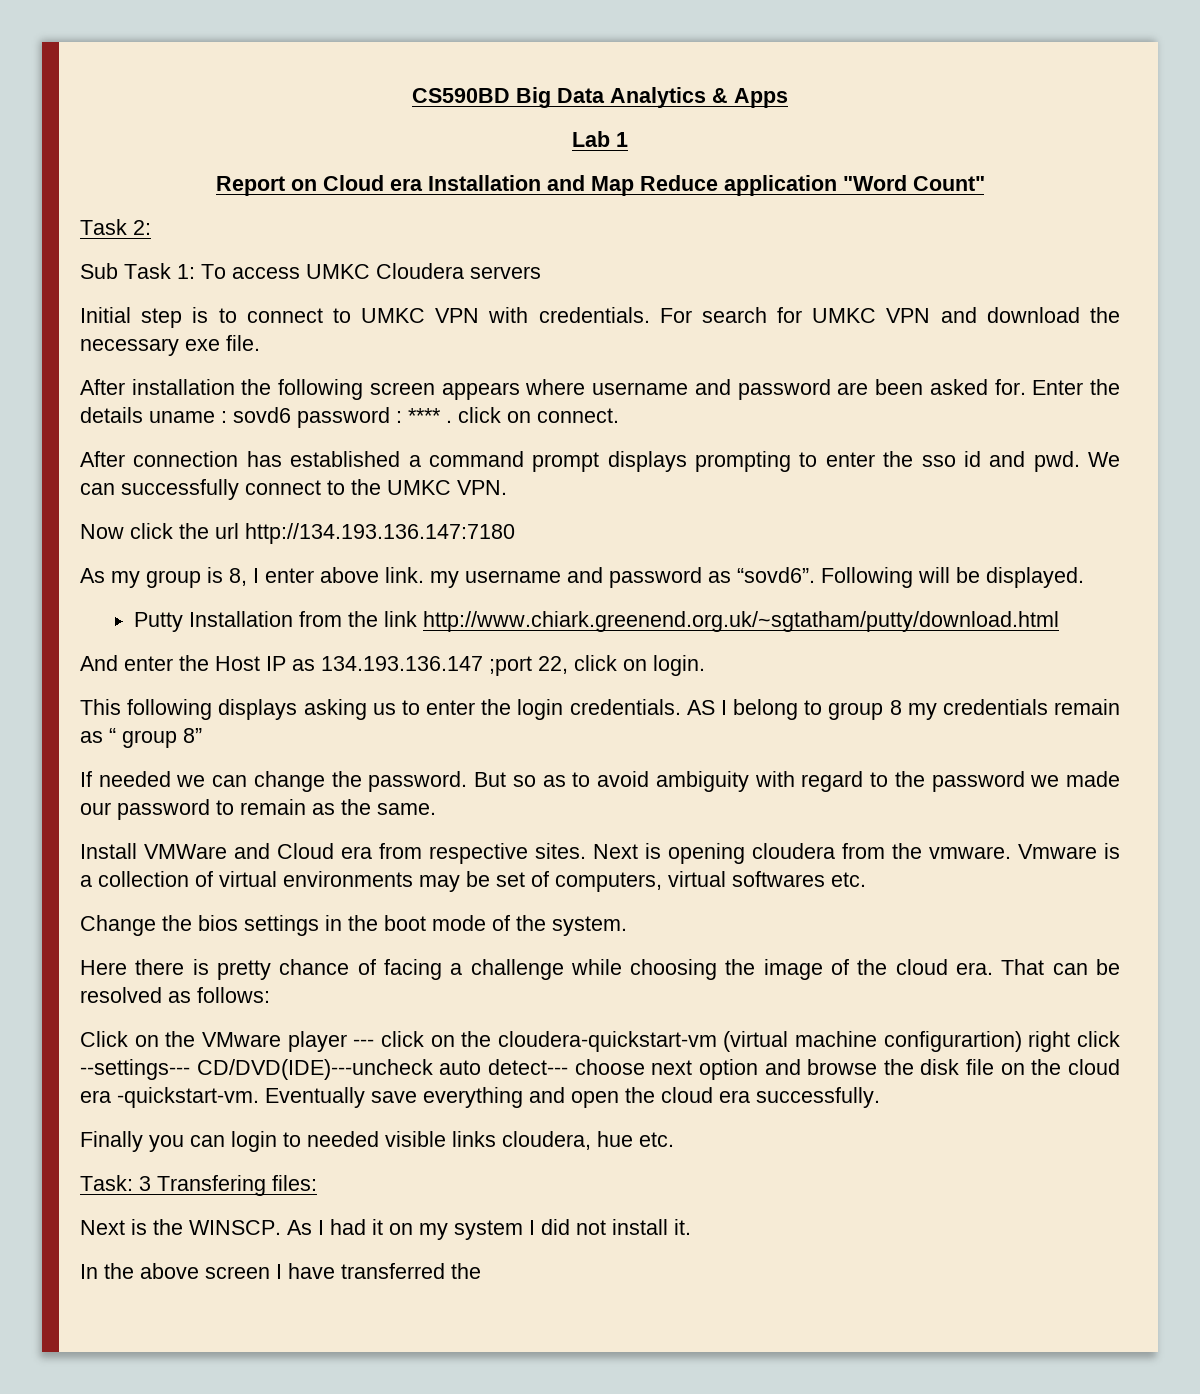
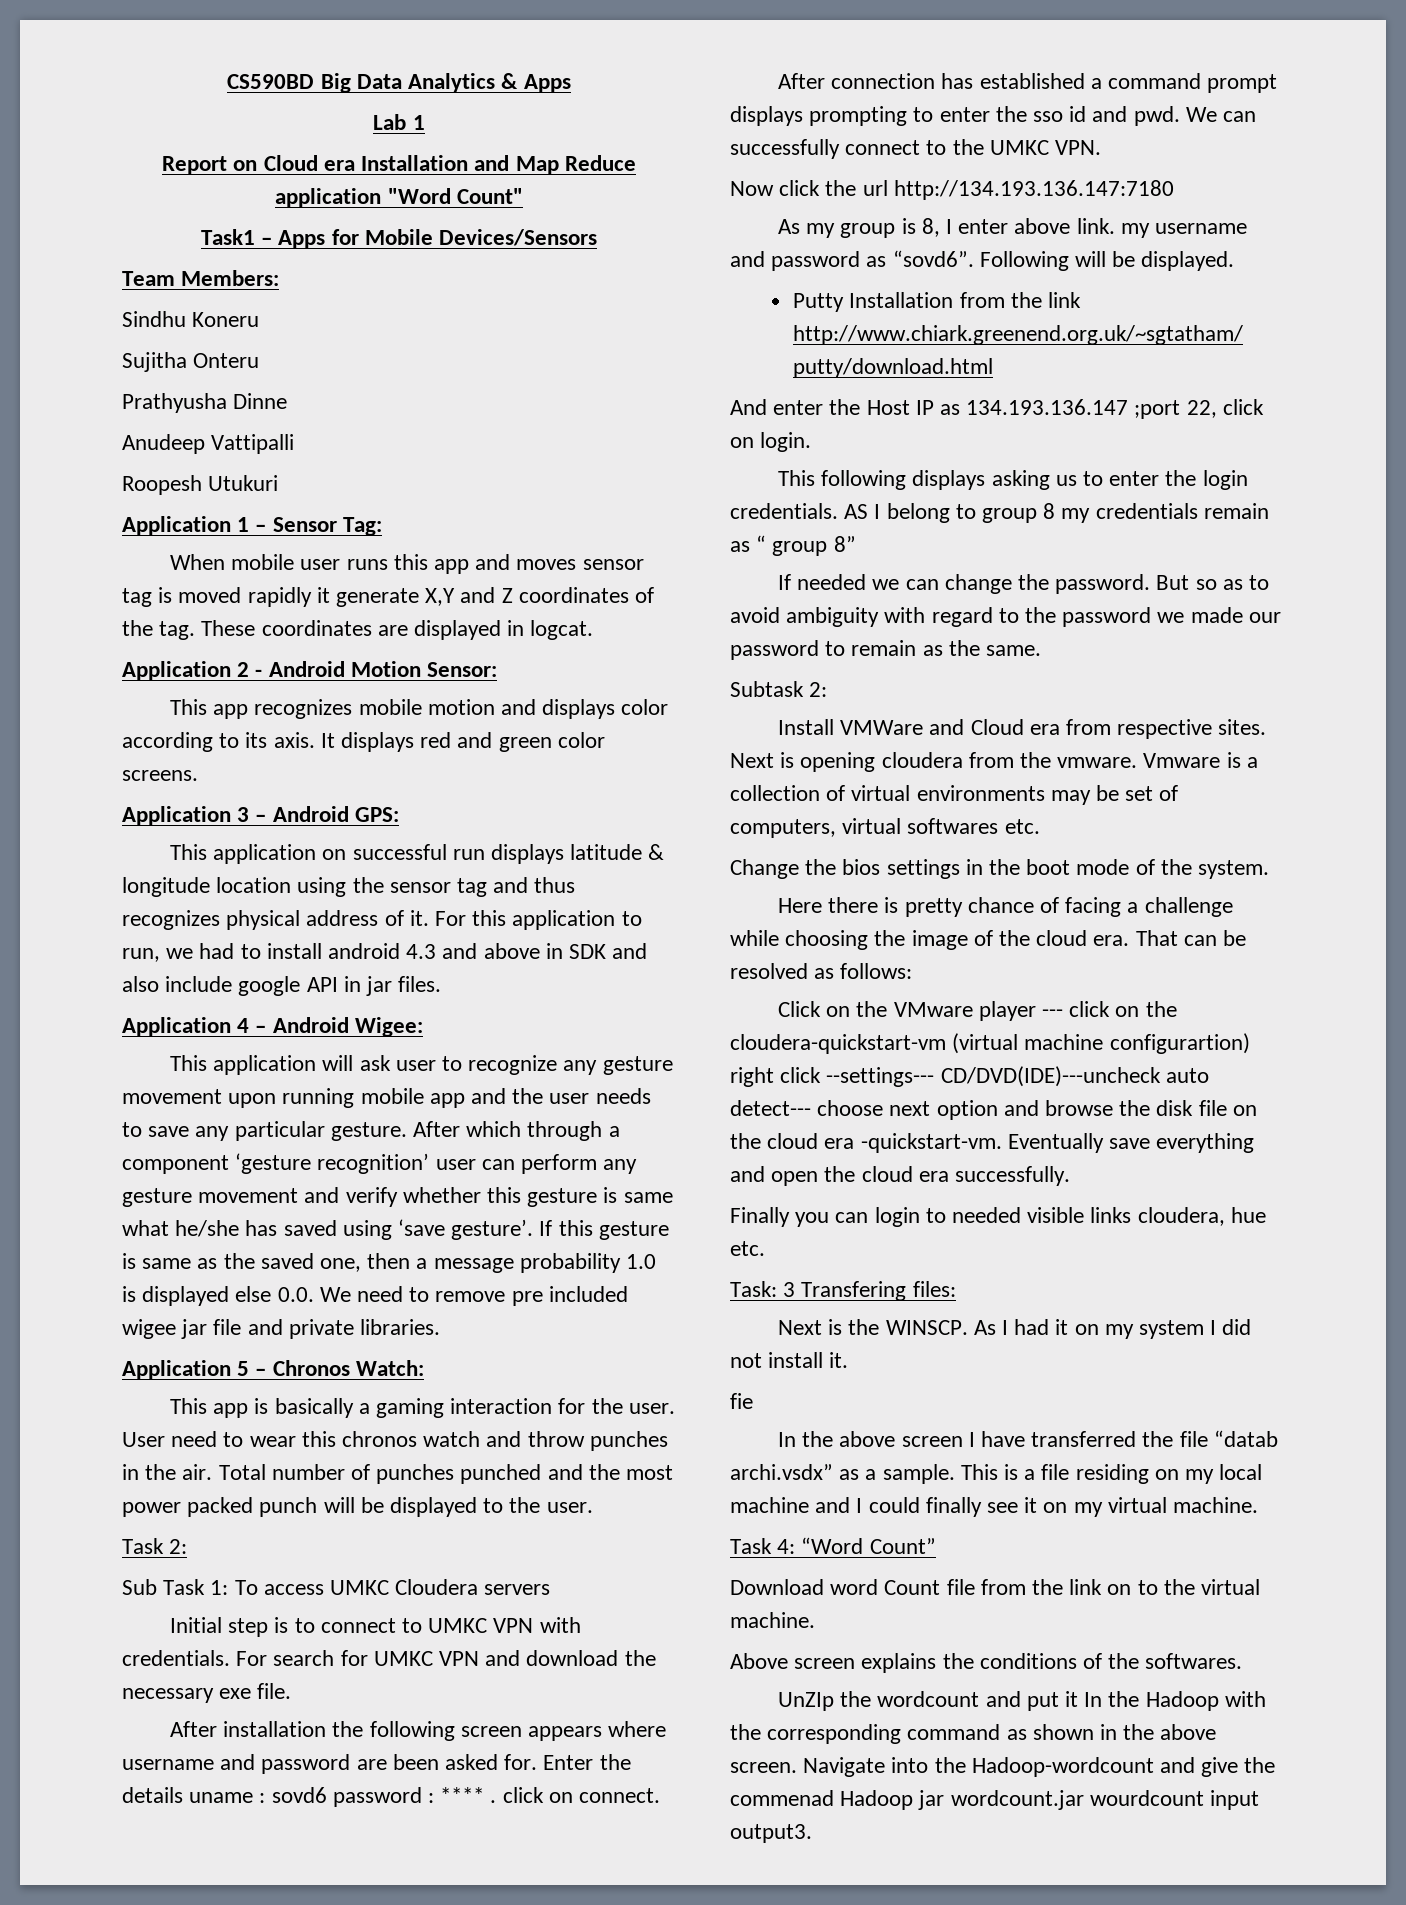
+ Task1 – Apps for Mobile Devices/Sensors
+ Team Members:
+ Sindhu Koneru
+ Sujitha Onteru
+ Prathyusha Dinne
+ Anudeep Vattipalli
+ Roopesh Utukuri
+ Application 1 – Sensor Tag:
+ When mobile user runs this app and moves sensor tag is moved rapidly it generate X,Y and Z coordinates of the tag. These coordinates are displayed in logcat.
+ Application 2 - Android Motion Sensor:
+ This app recognizes mobile motion and displays color according to its axis. It displays red and green color screens.
+ Application 3 – Android GPS:
+ This application on successful run displays latitude & longitude location using the sensor tag and thus recognizes physical address of it. For this application to run, we had to install android 4.3 and above in SDK and also include google API in jar files.
+ Application 4 – Android Wigee:
+ This application will ask user to recognize any gesture movement upon running mobile app and the user needs to save any particular gesture. After which through a component ‘gesture recognition’ user can perform any gesture movement and verify whether this gesture is same what he/she has saved using ‘save gesture’. If this gesture is same as the saved one, then a message probability 1.0 is displayed else 0.0. We need to remove pre included wigee jar file and private libraries.
+ Application 5 – Chronos Watch:
+ This app is basically a gaming interaction for the user. User need to wear this chronos watch and throw punches in the air. Total number of punches punched and the most power packed punch will be displayed to the user.
+ Subtask 2:
+ fie
- In the above screen I have transferred the
+ In the above screen I have transferred the file “datab archi.vsdx” as a sample. This is a file residing on my local machine and I could finally see it on my virtual machine.
+ Task 4: “Word Count”
+ Download word Count file from the link on to the virtual machine.
+ Above screen explains the conditions of the softwares.
+ UnZIp the wordcount and put it In the Hadoop with the corresponding command as shown in the above screen. Navigate into the Hadoop-wordcount and give the commenad Hadoop jar wordcount.jar wourdcount input output3.

